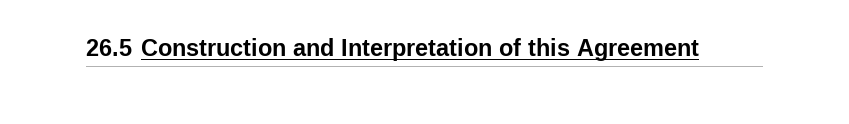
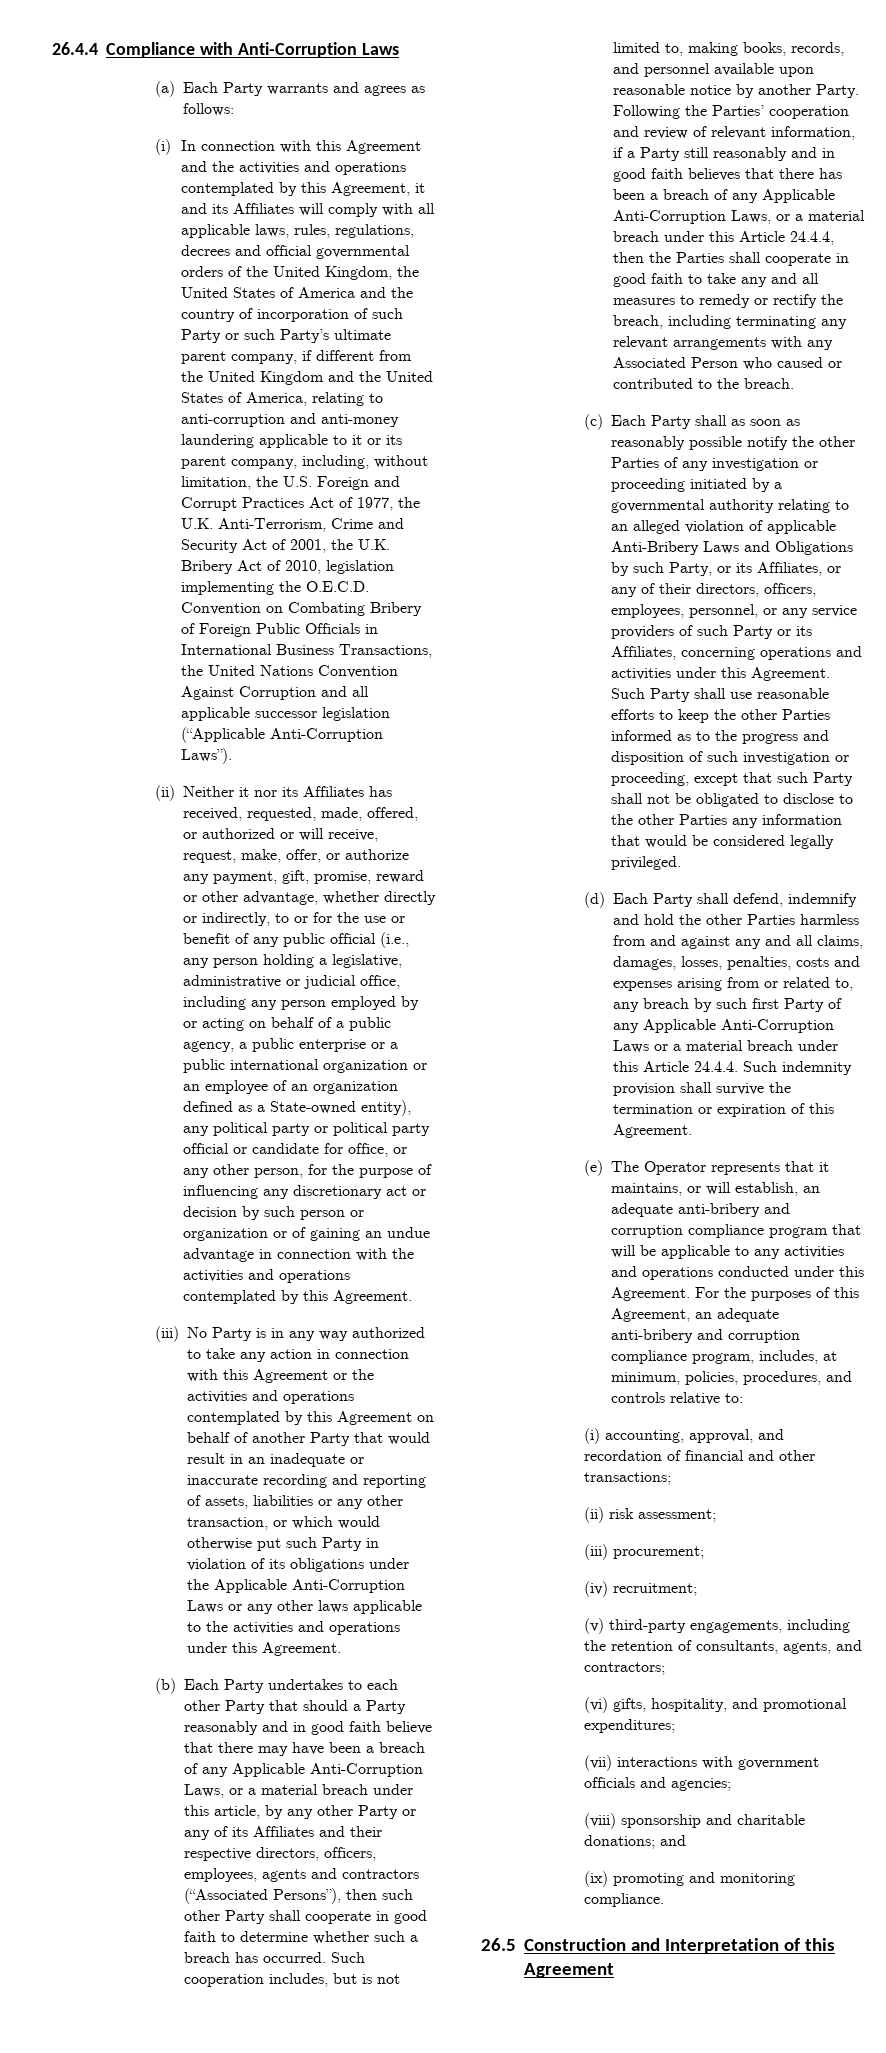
+ 26.4.4 Compliance with Anti-Corruption Laws
+ (a) Each Party warrants and agrees as follows:
+ (i) In connection with this Agreement and the activities and operations contemplated by this Agreement, it and its Affiliates will comply with all applicable laws, rules, regulations, decrees and official governmental orders of the United Kingdom, the United States of America and the country of incorporation of such Party or such Party’s ultimate parent company, if different from the United Kingdom and the United States of America, relating to anti-corruption and anti-money laundering applicable to it or its parent company, including, without limitation, the U.S. Foreign and Corrupt Practices Act of 1977, the U.K. Anti-Terrorism, Crime and Security Act of 2001, the U.K. Bribery Act of 2010, legislation implementing the O.E.C.D. Convention on Combating Bribery of Foreign Public Officials in International Business Transactions, the United Nations Convention Against Corruption and all applicable successor legislation (“Applicable Anti-Corruption Laws”).
+ (ii) Neither it nor its Affiliates has received, requested, made, offered, or authorized or will receive, request, make, offer, or authorize any payment, gift, promise, reward or other advantage, whether directly or indirectly, to or for the use or benefit of any public official (i.e., any person holding a legislative, administrative or judicial office, including any person employed by or acting on behalf of a public agency, a public enterprise or a public international organization or an employee of an organization defined as a State-owned entity), any political party or political party official or candidate for office, or any other person, for the purpose of influencing any discretionary act or decision by such person or organization or of gaining an undue advantage in connection with the activities and operations contemplated by this Agreement.
+ (iii) No Party is in any way authorized to take any action in connection with this Agreement or the activities and operations contemplated by this Agreement on behalf of another Party that would result in an inadequate or inaccurate recording and reporting of assets, liabilities or any other transaction, or which would otherwise put such Party in violation of its obligations under the Applicable Anti-Corruption Laws or any other laws applicable to the activities and operations under this Agreement.
+ (b) Each Party undertakes to each other Party that should a Party reasonably and in good faith believe that there may have been a breach of any Applicable Anti-Corruption Laws, or a material breach under this article, by any other Party or any of its Affiliates and their respective directors, officers, employees, agents and contractors (“Associated Persons”), then such other Party shall cooperate in good faith to determine whether such a breach has occurred. Such cooperation includes, but is not limited to, making books, records, and personnel available upon reasonable notice by another Party. Following the Parties’ cooperation and review of relevant information, if a Party still reasonably and in good faith believes that there has been a breach of any Applicable Anti-Corruption Laws, or a material breach under this Article 24.4.4, then the Parties shall cooperate in good faith to take any and all measures to remedy or rectify the breach, including terminating any relevant arrangements with any Associated Person who caused or contributed to the breach.
+ (c) Each Party shall as soon as reasonably possible notify the other Parties of any investigation or proceeding initiated by a governmental authority relating to an alleged violation of applicable Anti-Bribery Laws and Obligations by such Party, or its Affiliates, or any of their directors, officers, employees, personnel, or any service providers of such Party or its Affiliates, concerning operations and activities under this Agreement. Such Party shall use reasonable efforts to keep the other Parties informed as to the progress and disposition of such investigation or proceeding, except that such Party shall not be obligated to disclose to the other Parties any information that would be considered legally privileged.
+ (d) Each Party shall defend, indemnify and hold the other Parties harmless from and against any and all claims, damages, losses, penalties, costs and expenses arising from or related to, any breach by such first Party of any Applicable Anti-Corruption Laws or a material breach under this Article 24.4.4. Such indemnity provision shall survive the termination or expiration of this Agreement.
+ (e) The Operator represents that it maintains, or will establish, an adequate anti-bribery and corruption compliance program that will be applicable to any activities and operations conducted under this Agreement. For the purposes of this Agreement, an adequate anti-bribery and corruption compliance program, includes, at minimum, policies, procedures, and controls relative to:
+ (i) accounting, approval, and recordation of financial and other transactions;
+ (ii) risk assessment;
+ (iii) procurement;
+ (iv) recruitment;
+ (v) third-party engagements, including the retention of consultants, agents, and contractors;
+ (vi) gifts, hospitality, and promotional expenditures;
+ (vii) interactions with government officials and agencies;
+ (viii) sponsorship and charitable donations; and
+ (ix) promoting and monitoring compliance.

